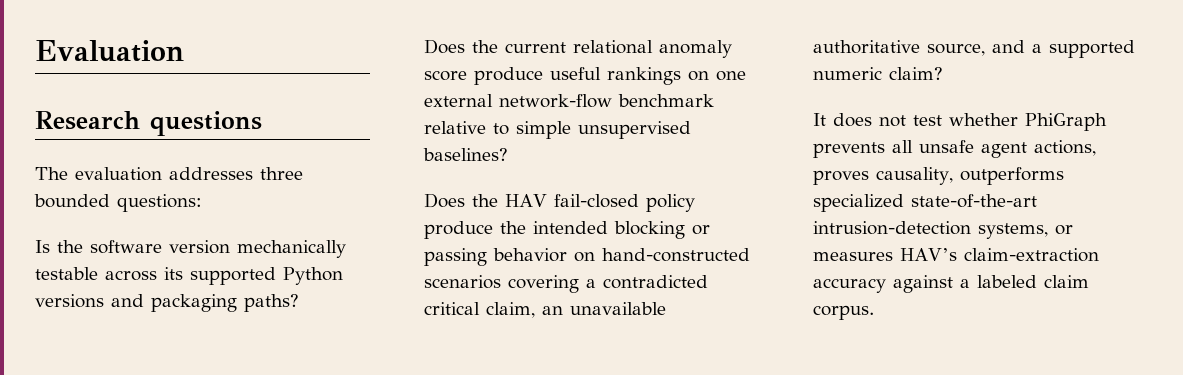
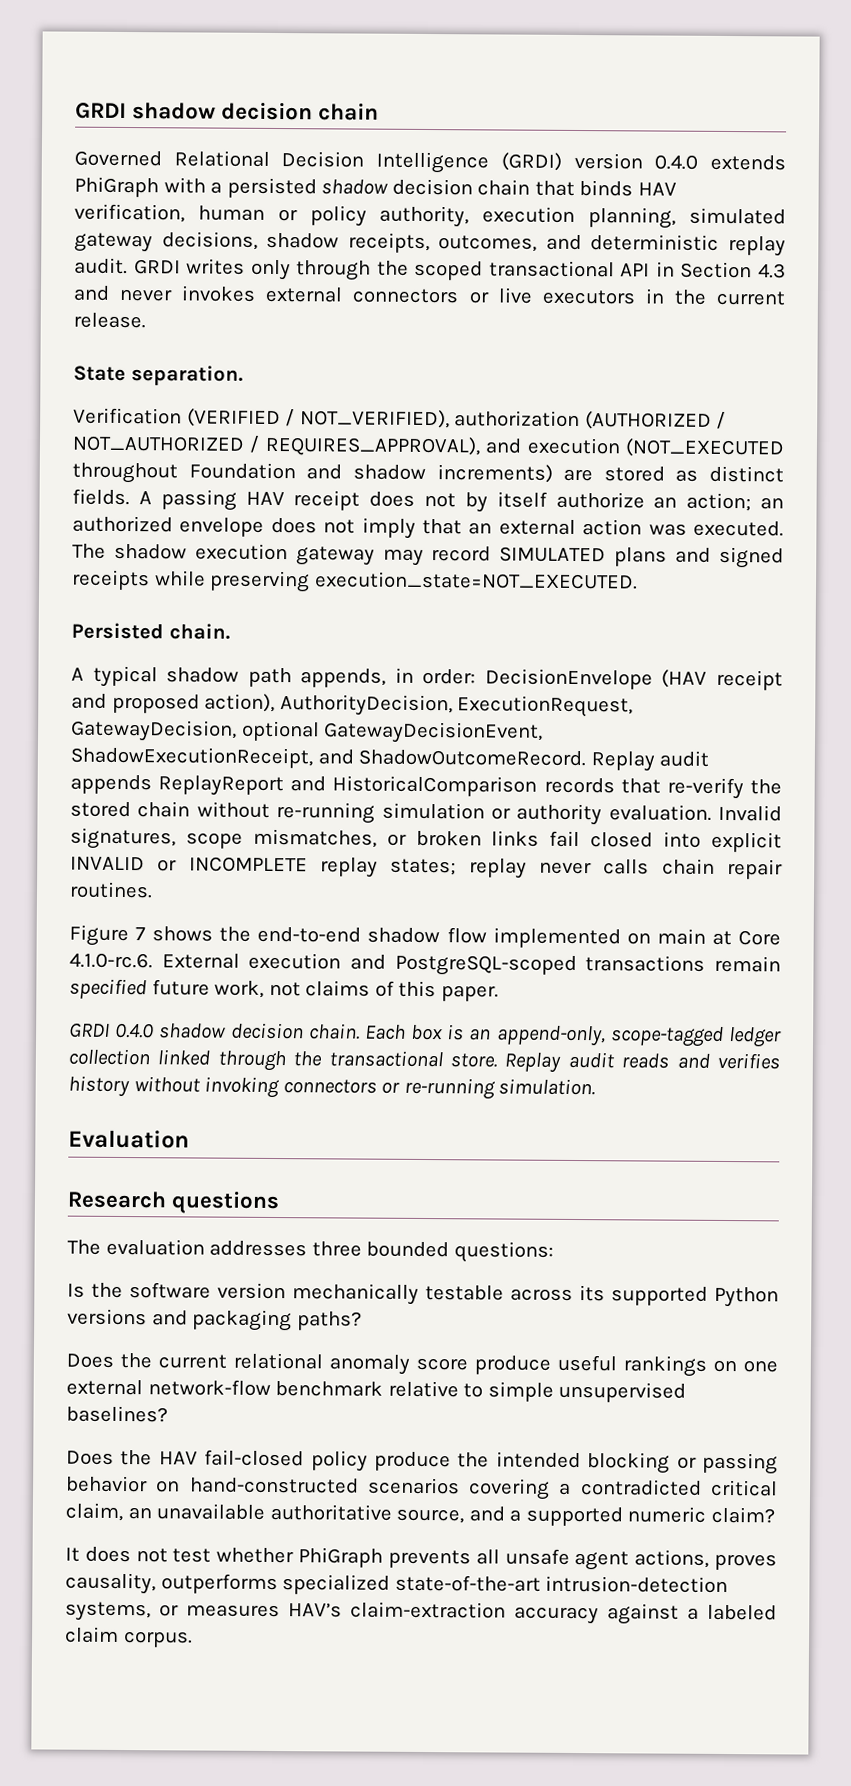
+ GRDI shadow decision chain
+ Governed Relational Decision Intelligence (GRDI) version 0.4.0 extends PhiGraph with a persisted shadow decision chain that binds HAV verification, human or policy authority, execution planning, simulated gateway decisions, shadow receipts, outcomes, and deterministic replay audit. GRDI writes only through the scoped transactional API in Section 4.3 and never invokes external connectors or live executors in the current release.
+ State separation.
+ Verification (VERIFIED / NOT_VERIFIED), authorization (AUTHORIZED / NOT_AUTHORIZED / REQUIRES_APPROVAL), and execution (NOT_EXECUTED throughout Foundation and shadow increments) are stored as distinct fields. A passing HAV receipt does not by itself authorize an action; an authorized envelope does not imply that an external action was executed. The shadow execution gateway may record SIMULATED plans and signed receipts while preserving execution_state=NOT_EXECUTED.
+ Persisted chain.
+ A typical shadow path appends, in order: DecisionEnvelope (HAV receipt and proposed action), AuthorityDecision, ExecutionRequest, GatewayDecision, optional GatewayDecisionEvent, ShadowExecutionReceipt, and ShadowOutcomeRecord. Replay audit appends ReplayReport and HistoricalComparison records that re-verify the stored chain without re-running simulation or authority evaluation. Invalid signatures, scope mismatches, or broken links fail closed into explicit INVALID or INCOMPLETE replay states; replay never calls chain repair routines.
+ Figure 7 shows the end-to-end shadow flow implemented on main at Core 4.1.0-rc.6. External execution and PostgreSQL-scoped transactions remain specified future work, not claims of this paper.
+ GRDI 0.4.0 shadow decision chain. Each box is an append-only, scope-tagged ledger collection linked through the transactional store. Replay audit reads and verifies history without invoking connectors or re-running simulation.

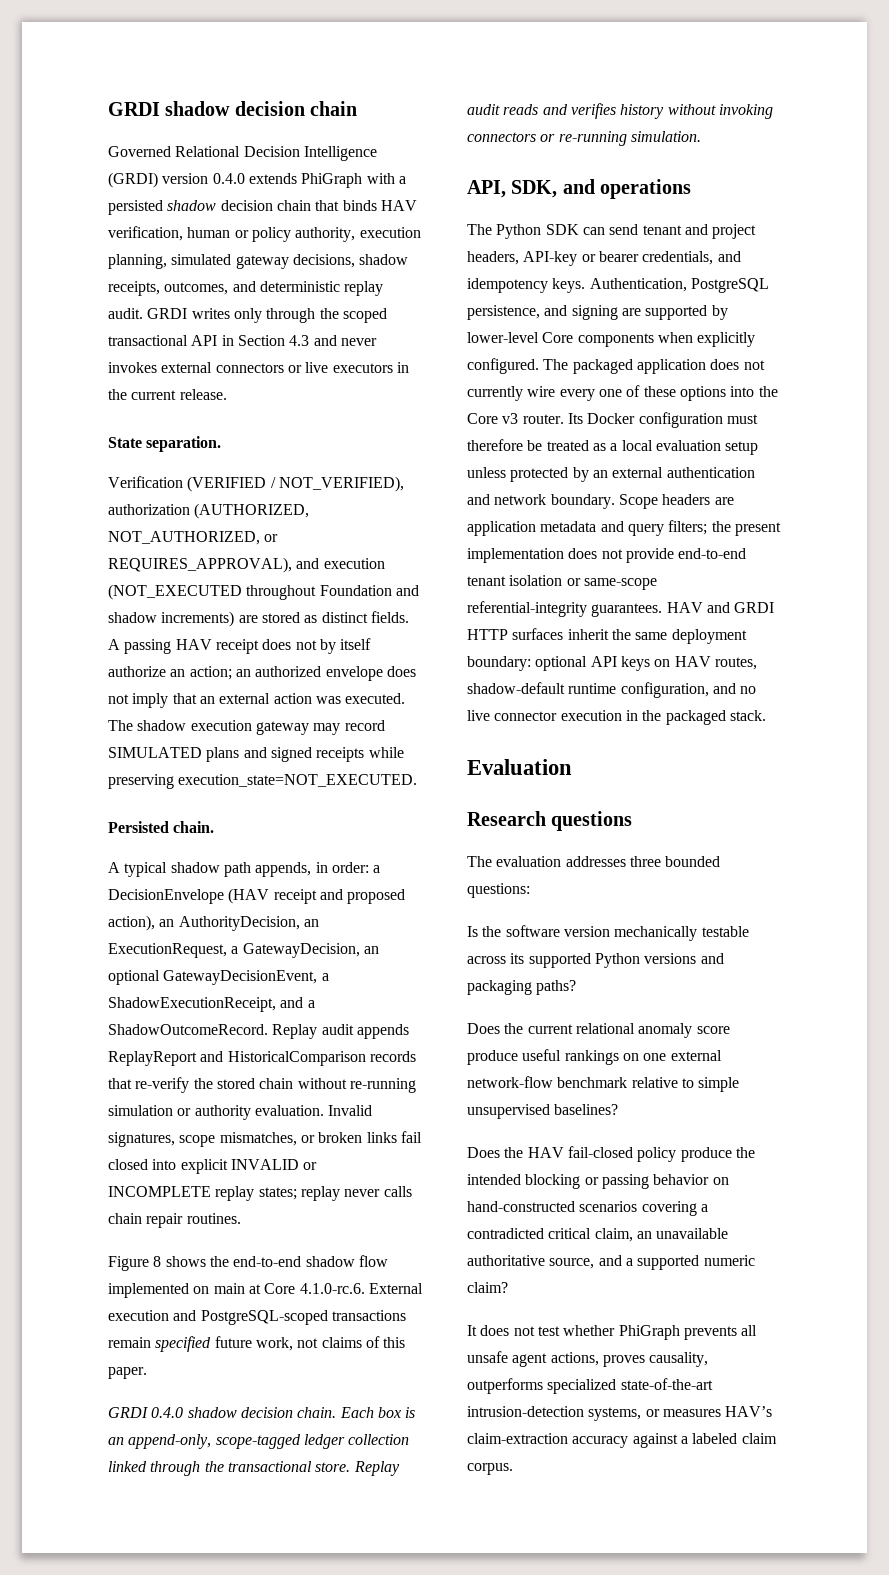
- Verification (VERIFIED / NOT_VERIFIED), authorization (AUTHORIZED / NOT_AUTHORIZED / REQUIRES_APPROVAL), and execution (NOT_EXECUTED throughout Foundation and shadow increments) are stored as distinct fields.
+ Verification (VERIFIED / NOT_VERIFIED), authorization (AUTHORIZED, NOT_AUTHORIZED, or REQUIRES_APPROVAL), and execution (NOT_EXECUTED throughout Foundation and shadow increments) are stored as distinct fields.
- A typical shadow path appends, in order: DecisionEnvelope (HAV receipt and proposed action), AuthorityDecision, ExecutionRequest, GatewayDecision, optional GatewayDecisionEvent, ShadowExecutionReceipt, and ShadowOutcomeRecord.
+ A typical shadow path appends, in order: a DecisionEnvelope (HAV receipt and proposed action), an AuthorityDecision, an ExecutionRequest, a GatewayDecision, an optional GatewayDecisionEvent, a ShadowExecutionReceipt, and a ShadowOutcomeRecord.
- Figure 7 shows the end-to-end shadow flow implemented on main at Core 4.1.0-rc.6. External execution and PostgreSQL-scoped transactions remain specified future work, not claims of this paper.
+ Figure 8 shows the end-to-end shadow flow implemented on main at Core 4.1.0-rc.6. External execution and PostgreSQL-scoped transactions remain specified future work, not claims of this paper.
+ API, SDK, and operations
+ The Python SDK can send tenant and project headers, API-key or bearer credentials, and idempotency keys. Authentication, PostgreSQL persistence, and signing are supported by lower-level Core components when explicitly configured. The packaged application does not currently wire every one of these options into the Core v3 router. Its Docker configuration must therefore be treated as a local evaluation setup unless protected by an external authentication and network boundary. Scope headers are application metadata and query filters; the present implementation does not provide end-to-end tenant isolation or same-scope referential-integrity guarantees. HAV and GRDI HTTP surfaces inherit the same deployment boundary: optional API keys on HAV routes, shadow-default runtime configuration, and no live connector execution in the packaged stack.

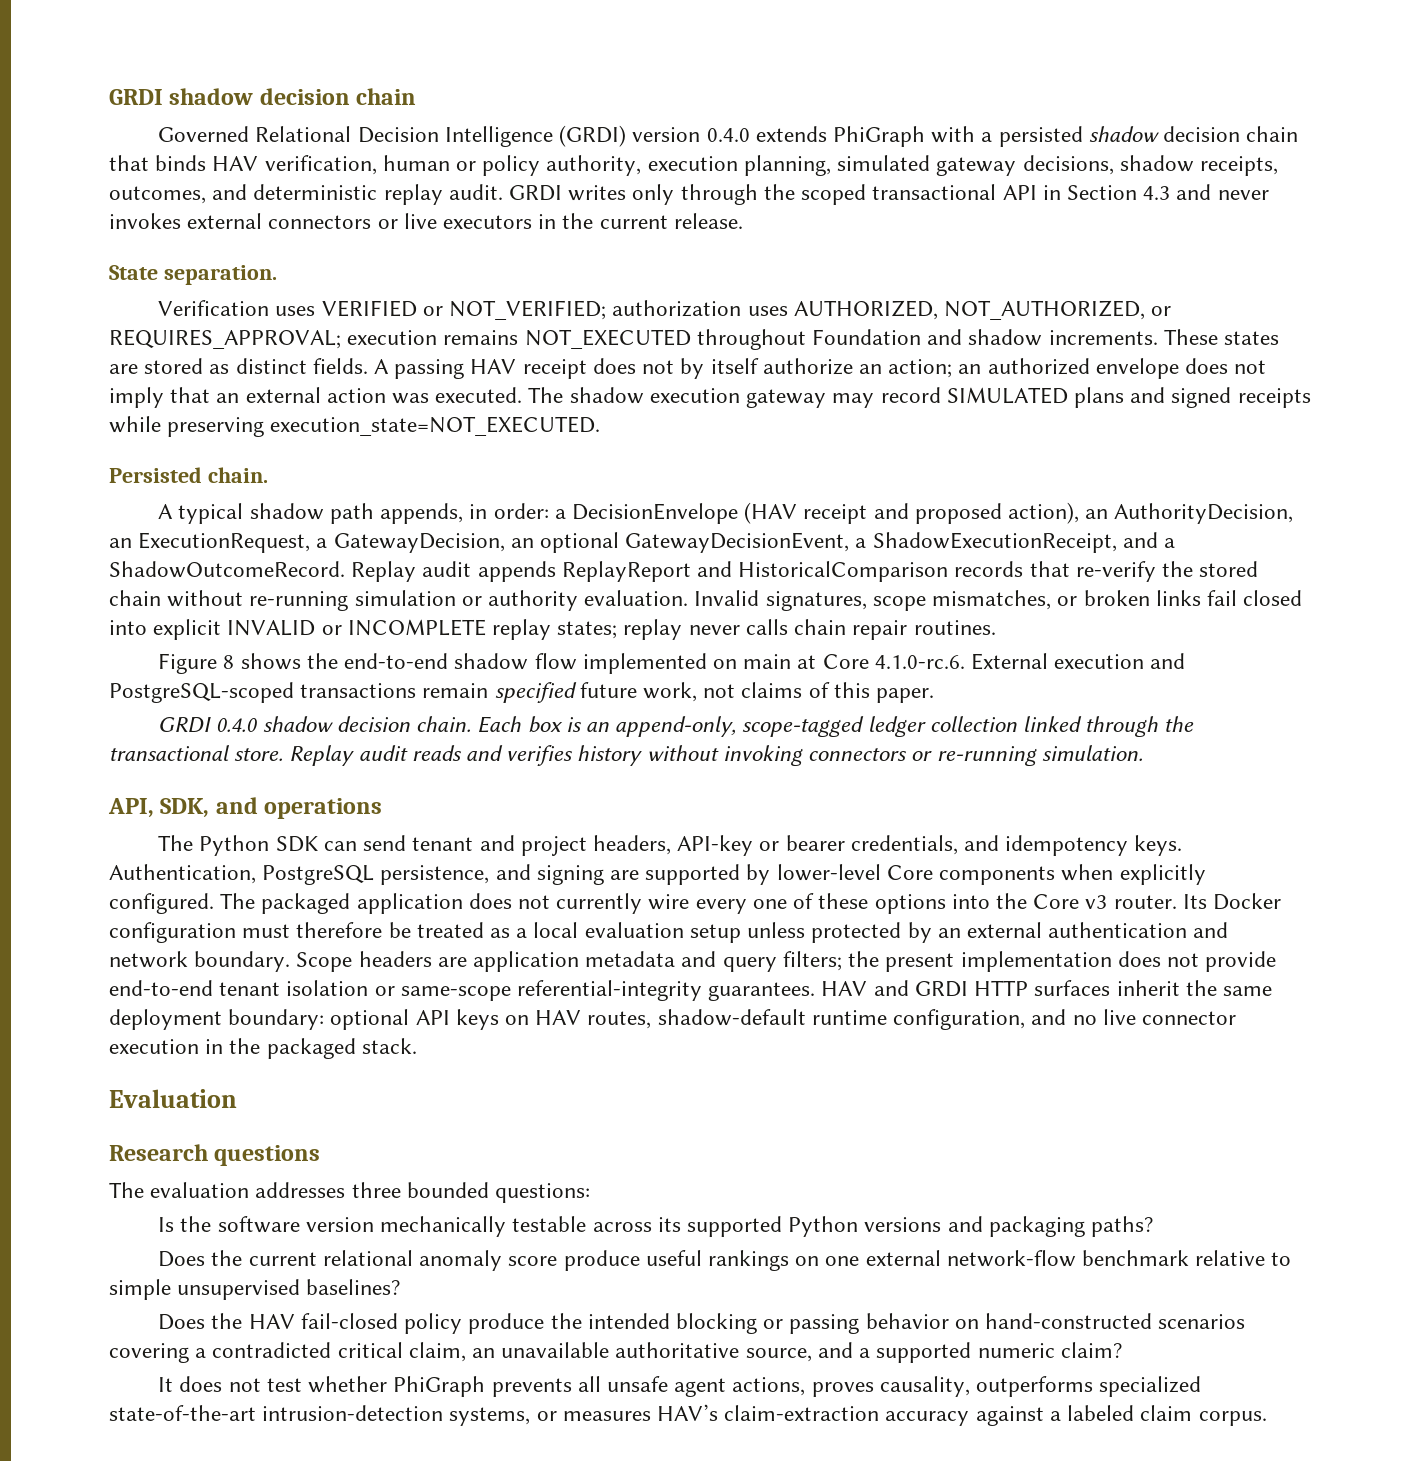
- Verification (VERIFIED / NOT_VERIFIED), authorization (AUTHORIZED, NOT_AUTHORIZED, or REQUIRES_APPROVAL), and execution (NOT_EXECUTED throughout Foundation and shadow increments) are stored as distinct fields.
+ Verification uses VERIFIED or NOT_VERIFIED; authorization uses AUTHORIZED, NOT_AUTHORIZED, or REQUIRES_APPROVAL; execution remains NOT_EXECUTED throughout Foundation and shadow increments. These states are stored as distinct fields.

